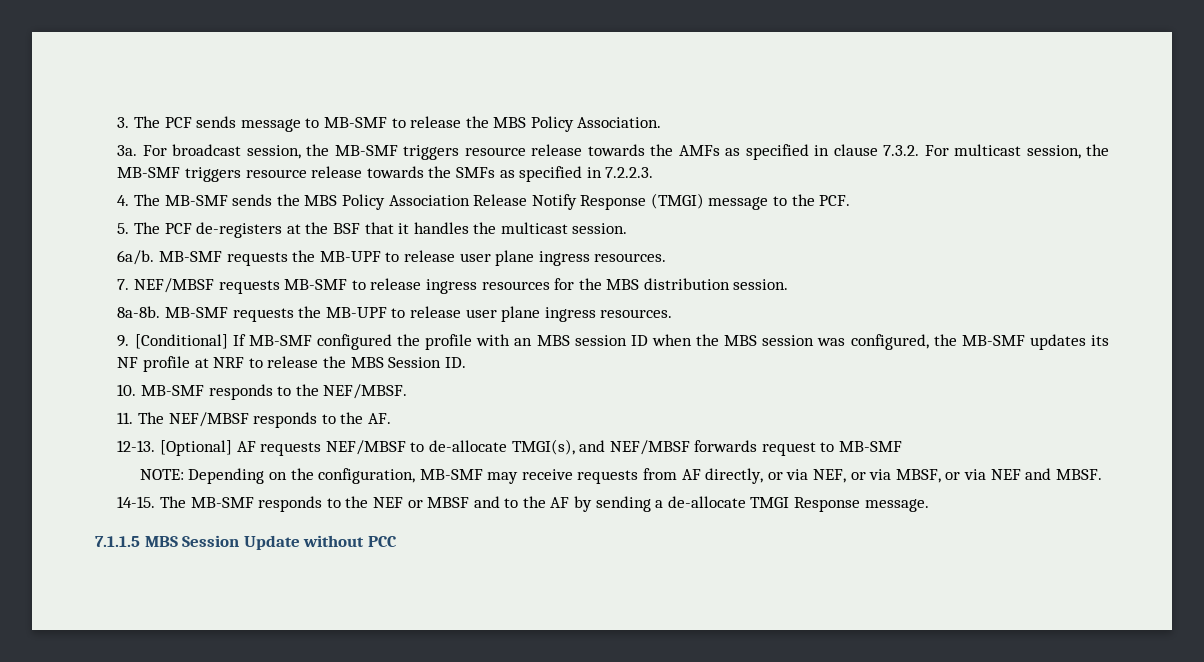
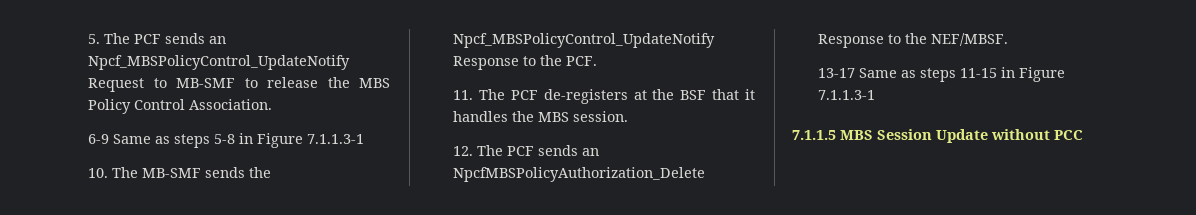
- 3. The PCF sends message to MB-SMF to release the MBS Policy Association.
+ 5. The PCF sends an Npcf_MBSPolicyControl_UpdateNotify Request to MB-SMF to release the MBS Policy Control Association.
- 3a. For broadcast session, the MB-SMF triggers resource release towards the AMFs as specified in clause 7.3.2. For multicast session, the MB-SMF triggers resource release towards the SMFs as specified in 7.2.2.3.
- 4. The MB-SMF sends the MBS Policy Association Release Notify Response (TMGI) message to the PCF.
+ 6-9 Same as steps 5-8 in Figure 7.1.1.3-1
+ 10. The MB-SMF sends the Npcf_MBSPolicyControl_UpdateNotify Response to the PCF.
- 5. The PCF de-registers at the BSF that it handles the multicast session.
- 6a/b. MB-SMF requests the MB-UPF to release user plane ingress resources.
- 7. NEF/MBSF requests MB-SMF to release ingress resources for the MBS distribution session.
- 8a-8b. MB-SMF requests the MB-UPF to release user plane ingress resources.
- 9. [Conditional] If MB-SMF configured the profile with an MBS session ID when the MBS session was configured, the MB-SMF updates its NF profile at NRF to release the MBS Session ID.
- 10. MB-SMF responds to the NEF/MBSF.
- 11. The NEF/MBSF responds to the AF.
- 12-13. [Optional] AF requests NEF/MBSF to de-allocate TMGI(s), and NEF/MBSF forwards request to MB-SMF
- NOTE: Depending on the configuration, MB-SMF may receive requests from AF directly, or via NEF, or via MBSF, or via NEF and MBSF.
- 14-15. The MB-SMF responds to the NEF or MBSF and to the AF by sending a de-allocate TMGI Response message.
+ 11. The PCF de-registers at the BSF that it handles the MBS session.
+ 12. The PCF sends an NpcfMBSPolicyAuthorization_Delete Response to the NEF/MBSF.
+ 13-17 Same as steps 11-15 in Figure 7.1.1.3-1

